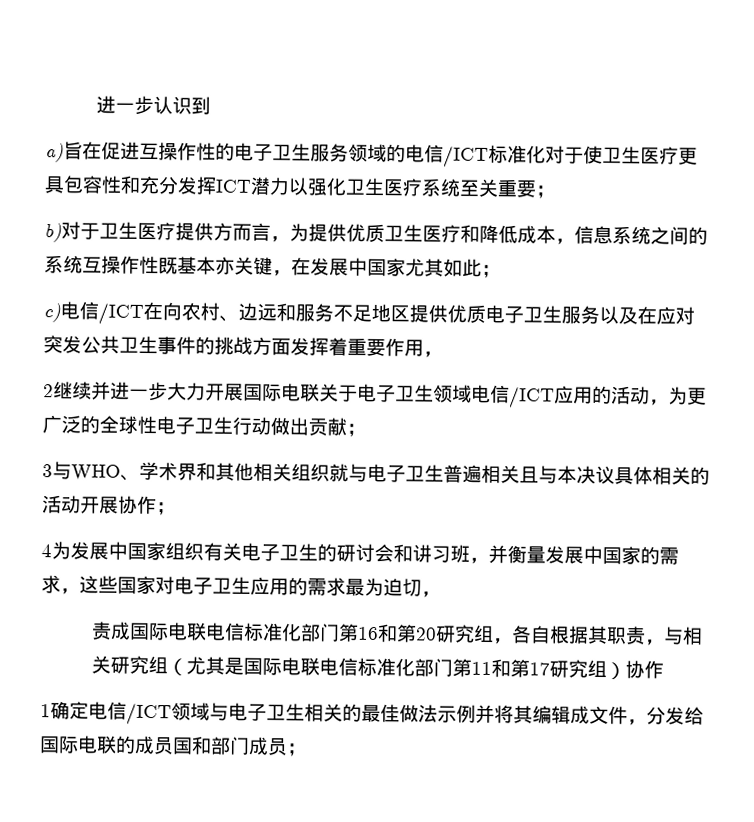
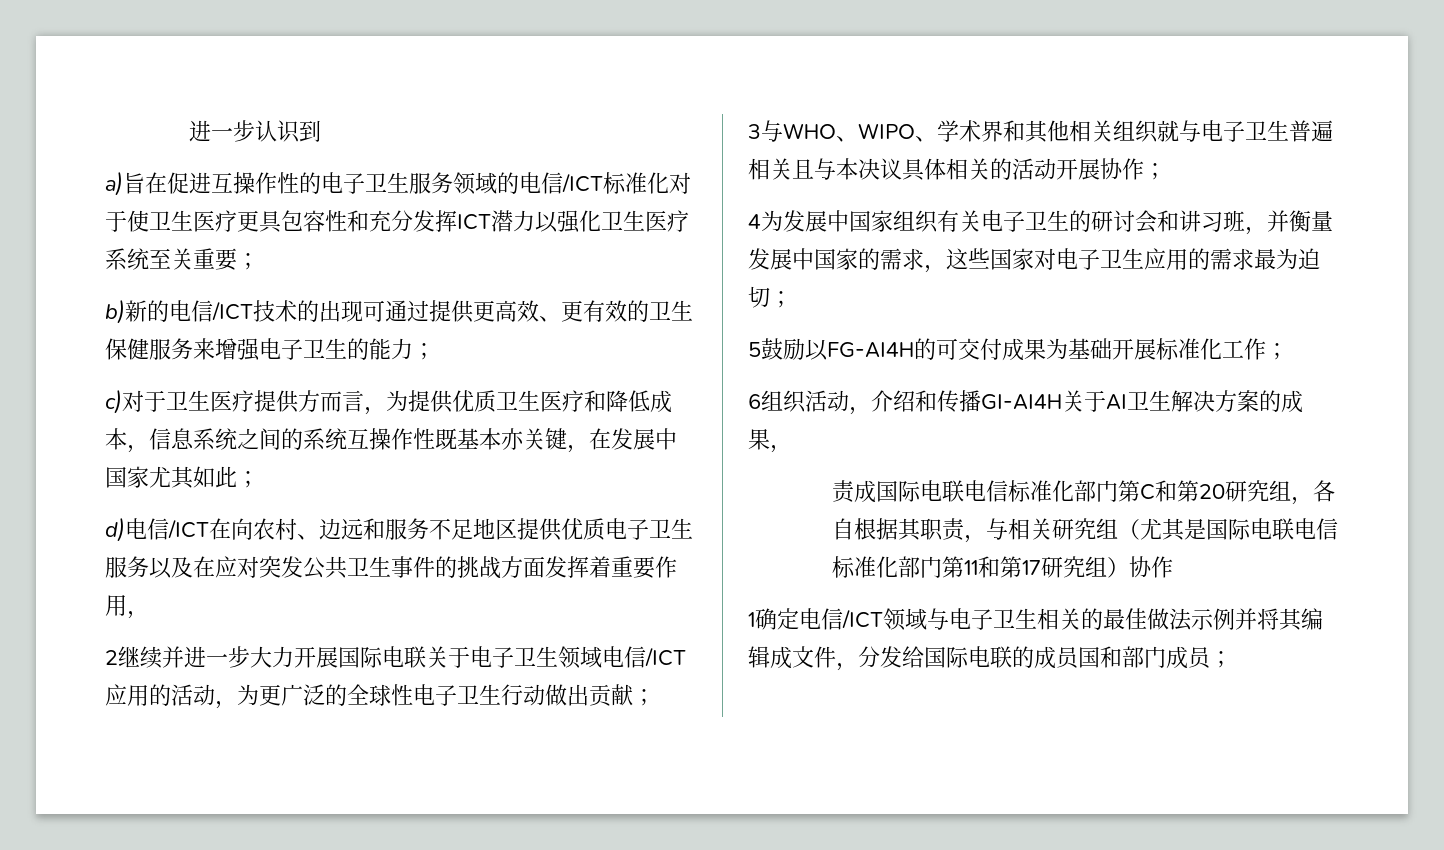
- b)对于卫生医疗提供方而言，为提供优质卫生医疗和降低成本，信息系统之间的系统互操作性既基本亦关键，在发展中国家尤其如此；
+ b)新的电信/ICT技术的出现可通过提供更高效、更有效的卫生保健服务来增强电子卫生的能力；
+ c)对于卫生医疗提供方而言，为提供优质卫生医疗和降低成本，信息系统之间的系统互操作性既基本亦关键，在发展中国家尤其如此；
- c)电信/ICT在向农村、边远和服务不足地区提供优质电子卫生服务以及在应对突发公共卫生事件的挑战方面发挥着重要作用，
+ d)电信/ICT在向农村、边远和服务不足地区提供优质电子卫生服务以及在应对突发公共卫生事件的挑战方面发挥着重要作用，
- 3与WHO、学术界和其他相关组织就与电子卫生普遍相关且与本决议具体相关的活动开展协作；
+ 3与WHO、WIPO、学术界和其他相关组织就与电子卫生普遍相关且与本决议具体相关的活动开展协作；
- 4为发展中国家组织有关电子卫生的研讨会和讲习班，并衡量发展中国家的需求，这些国家对电子卫生应用的需求最为迫切，
+ 4为发展中国家组织有关电子卫生的研讨会和讲习班，并衡量发展中国家的需求，这些国家对电子卫生应用的需求最为迫切；
+ 5鼓励以FG-AI4H的可交付成果为基础开展标准化工作；
+ 6组织活动，介绍和传播GI-AI4H关于AI卫生解决方案的成果，
- 责成国际电联电信标准化部门第16和第20研究组，各自根据其职责，与相关研究组（尤其是国际电联电信标准化部门第11和第17研究组）协作
+ 责成国际电联电信标准化部门第C和第20研究组，各自根据其职责，与相关研究组（尤其是国际电联电信标准化部门第11和第17研究组）协作

